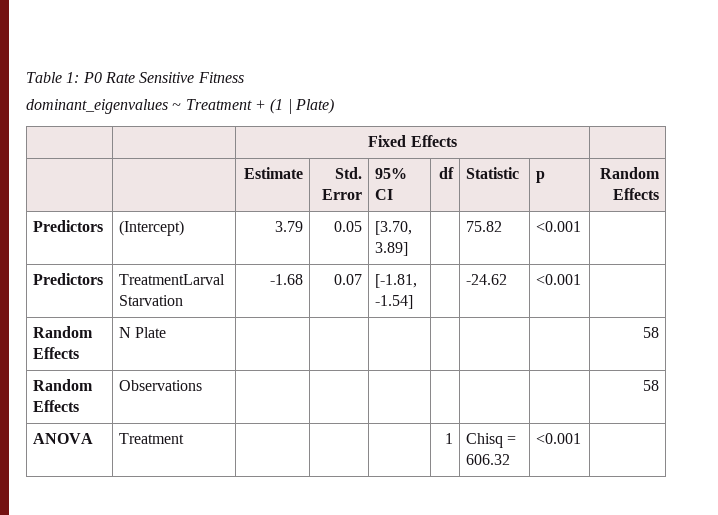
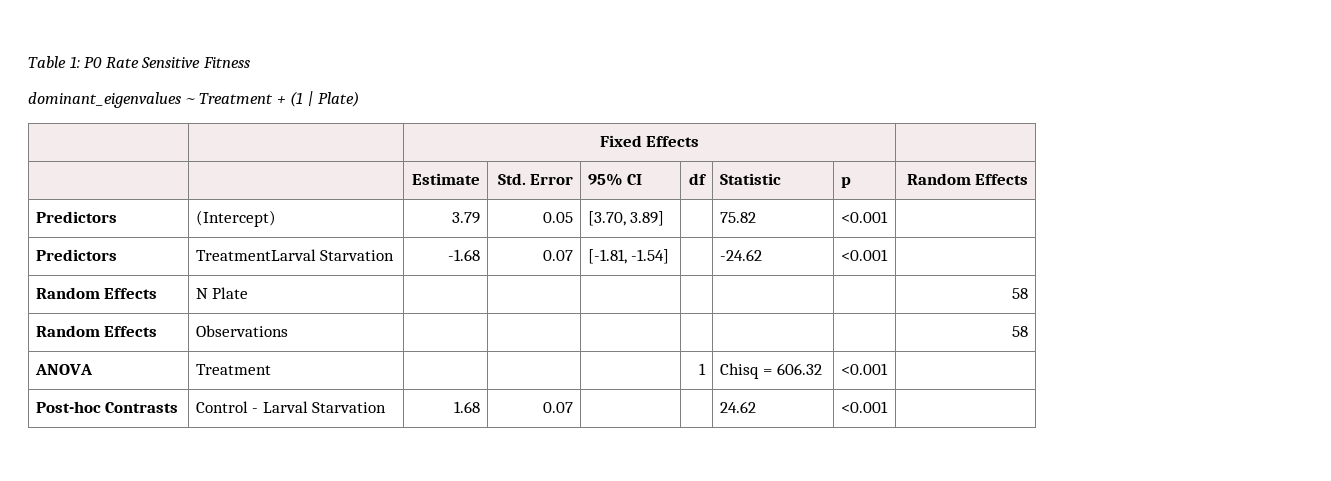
+ Post-hoc Contrasts | Control - Larval Starvation | 1.68 | 0.07 | | | 24.62 | <0.001 |

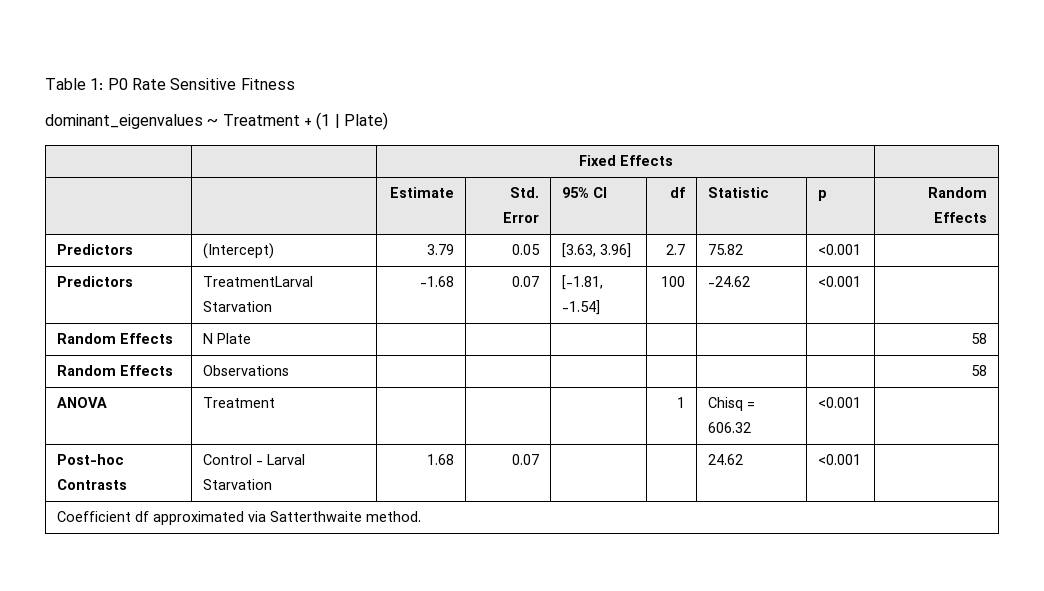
- Predictors | (Intercept) | 3.79 | 0.05 | [3.70, 3.89] | | 75.82 | <0.001 |
+ Predictors | (Intercept) | 3.79 | 0.05 | [3.63, 3.96] | 2.7 | 75.82 | <0.001 |
- Predictors | TreatmentLarval Starvation | -1.68 | 0.07 | [-1.81, -1.54] | | -24.62 | <0.001 |
+ Predictors | TreatmentLarval Starvation | -1.68 | 0.07 | [-1.81, -1.54] | 100 | -24.62 | <0.001 |
+ Coefficient df approximated via Satterthwaite method.

